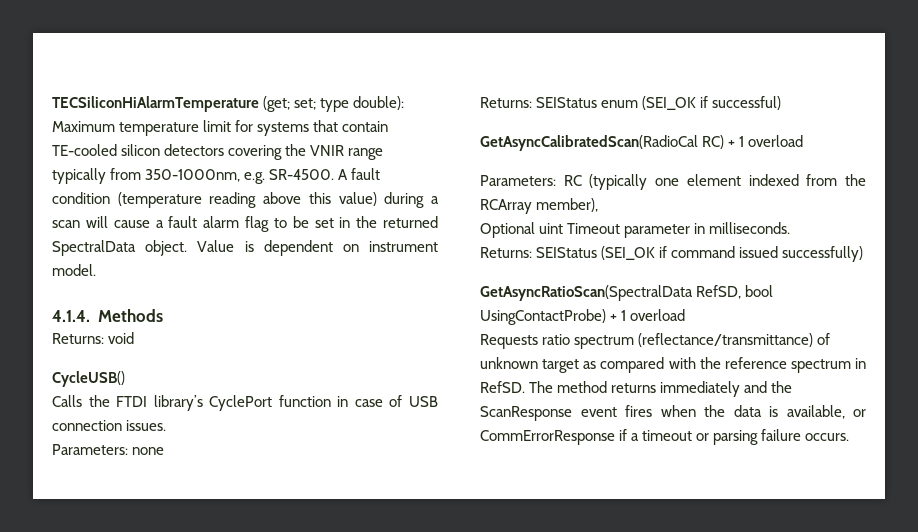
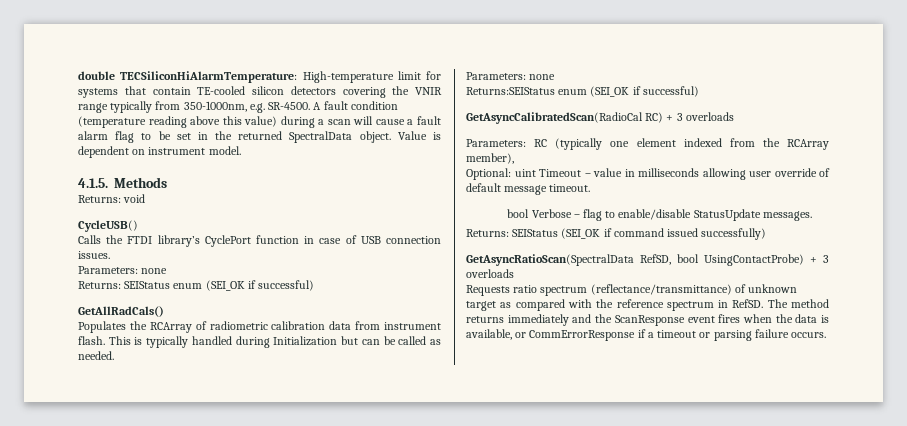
- TECSiliconHiAlarmTemperature (get; set; type double): Maximum temperature limit for systems that contain TE-cooled silicon detectors covering the VNIR range typically from 350-1000nm, e.g. SR-4500.
+ double TECSiliconHiAlarmTemperature: High-temperature limit for systems that contain TE-cooled silicon detectors covering the VNIR range typically from 350-1000nm, e.g. SR-4500.
- 4.1.4. Methods
+ 4.1.5. Methods
+ GetAllRadCals()
+ Populates the RCArray of radiometric calibration data from instrument flash. This is typically handled during Initialization but can be called as needed.
+ Parameters: none
+ Returns:SEIStatus enum (SEI_OK if successful)
- GetAsyncCalibratedScan(RadioCal RC) + 1 overload
+ GetAsyncCalibratedScan(RadioCal RC) + 3 overloads
- Optional uint Timeout parameter in milliseconds.
+ Optional: uint Timeout – value in milliseconds allowing user override of default message timeout.
+ bool Verbose – flag to enable/disable StatusUpdate messages.
- GetAsyncRatioScan(SpectralData RefSD, bool UsingContactProbe) + 1 overload
+ GetAsyncRatioScan(SpectralData RefSD, bool UsingContactProbe) + 3 overloads

